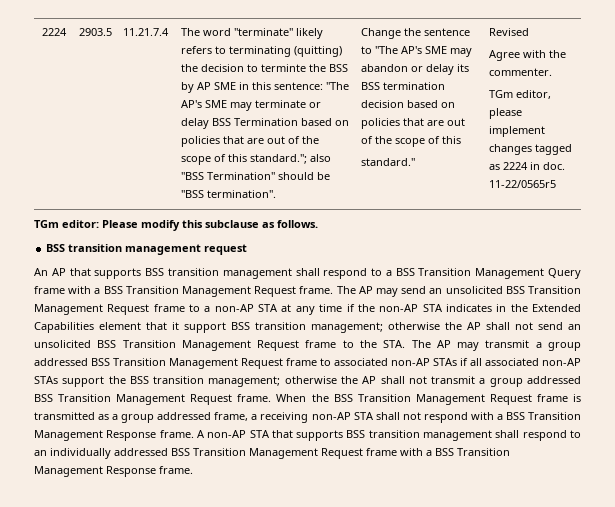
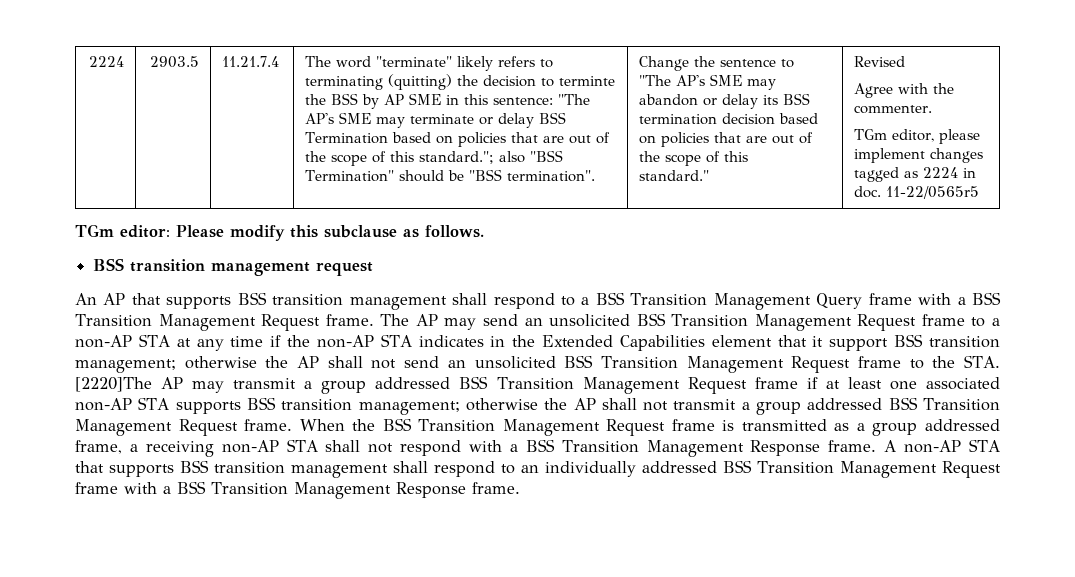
- otherwise the AP shall not send an unsolicited BSS Transition Management Request frame to the STA. The AP may transmit a group addressed BSS Transition Management Request frame to associated non-AP STAs if all associated non-AP STAs support the BSS transition management;
+ otherwise the AP shall not send an unsolicited BSS Transition Management Request frame to the STA. [2220]The AP may transmit a group addressed BSS Transition Management Request frame if at least one associated non-AP STA supports BSS transition management;

